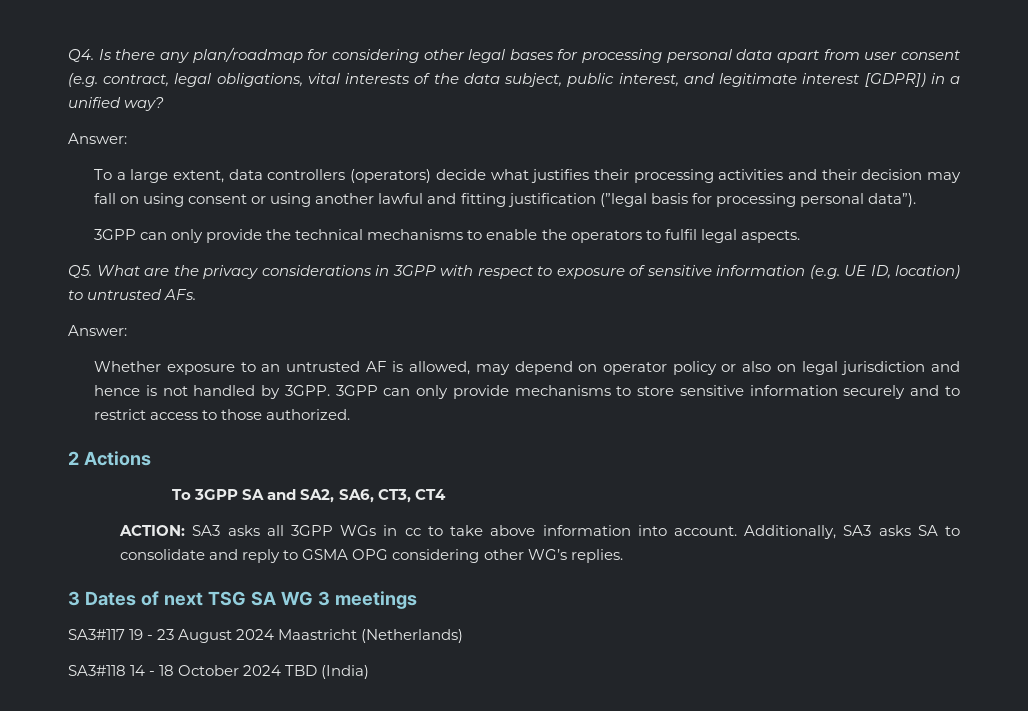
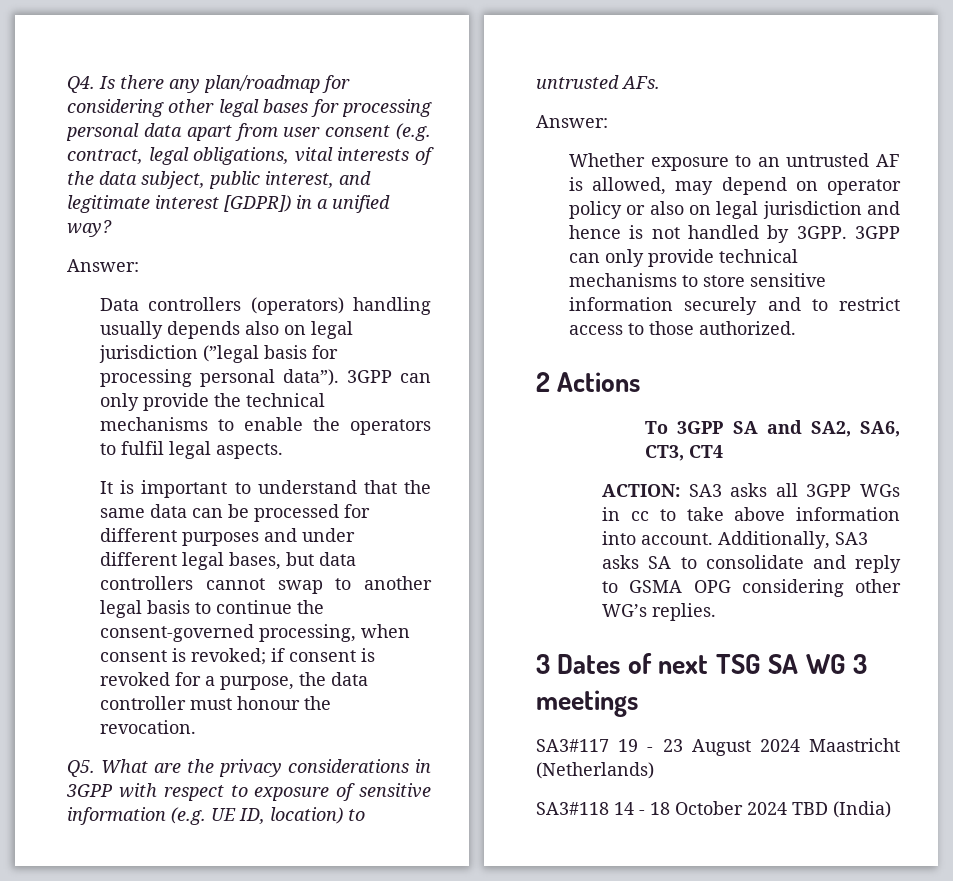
- To a large extent, data controllers (operators) decide what justifies their processing activities and their decision may fall on using consent or using another lawful and fitting justification (”legal basis for processing personal data”).
- 3GPP can only provide the technical mechanisms to enable the operators to fulfil legal aspects.
+ Data controllers (operators) handling usually depends also on legal jurisdiction (”legal basis for processing personal data”). 3GPP can only provide the technical mechanisms to enable the operators to fulfil legal aspects.
+ It is important to understand that the same data can be processed for different purposes and under different legal bases, but data controllers cannot swap to another legal basis to continue the consent-governed processing, when consent is revoked; if consent is revoked for a purpose, the data controller must honour the revocation.
- 3GPP can only provide mechanisms to store sensitive information securely and to restrict access to those authorized.
+ 3GPP can only provide technical mechanisms to store sensitive information securely and to restrict access to those authorized.

